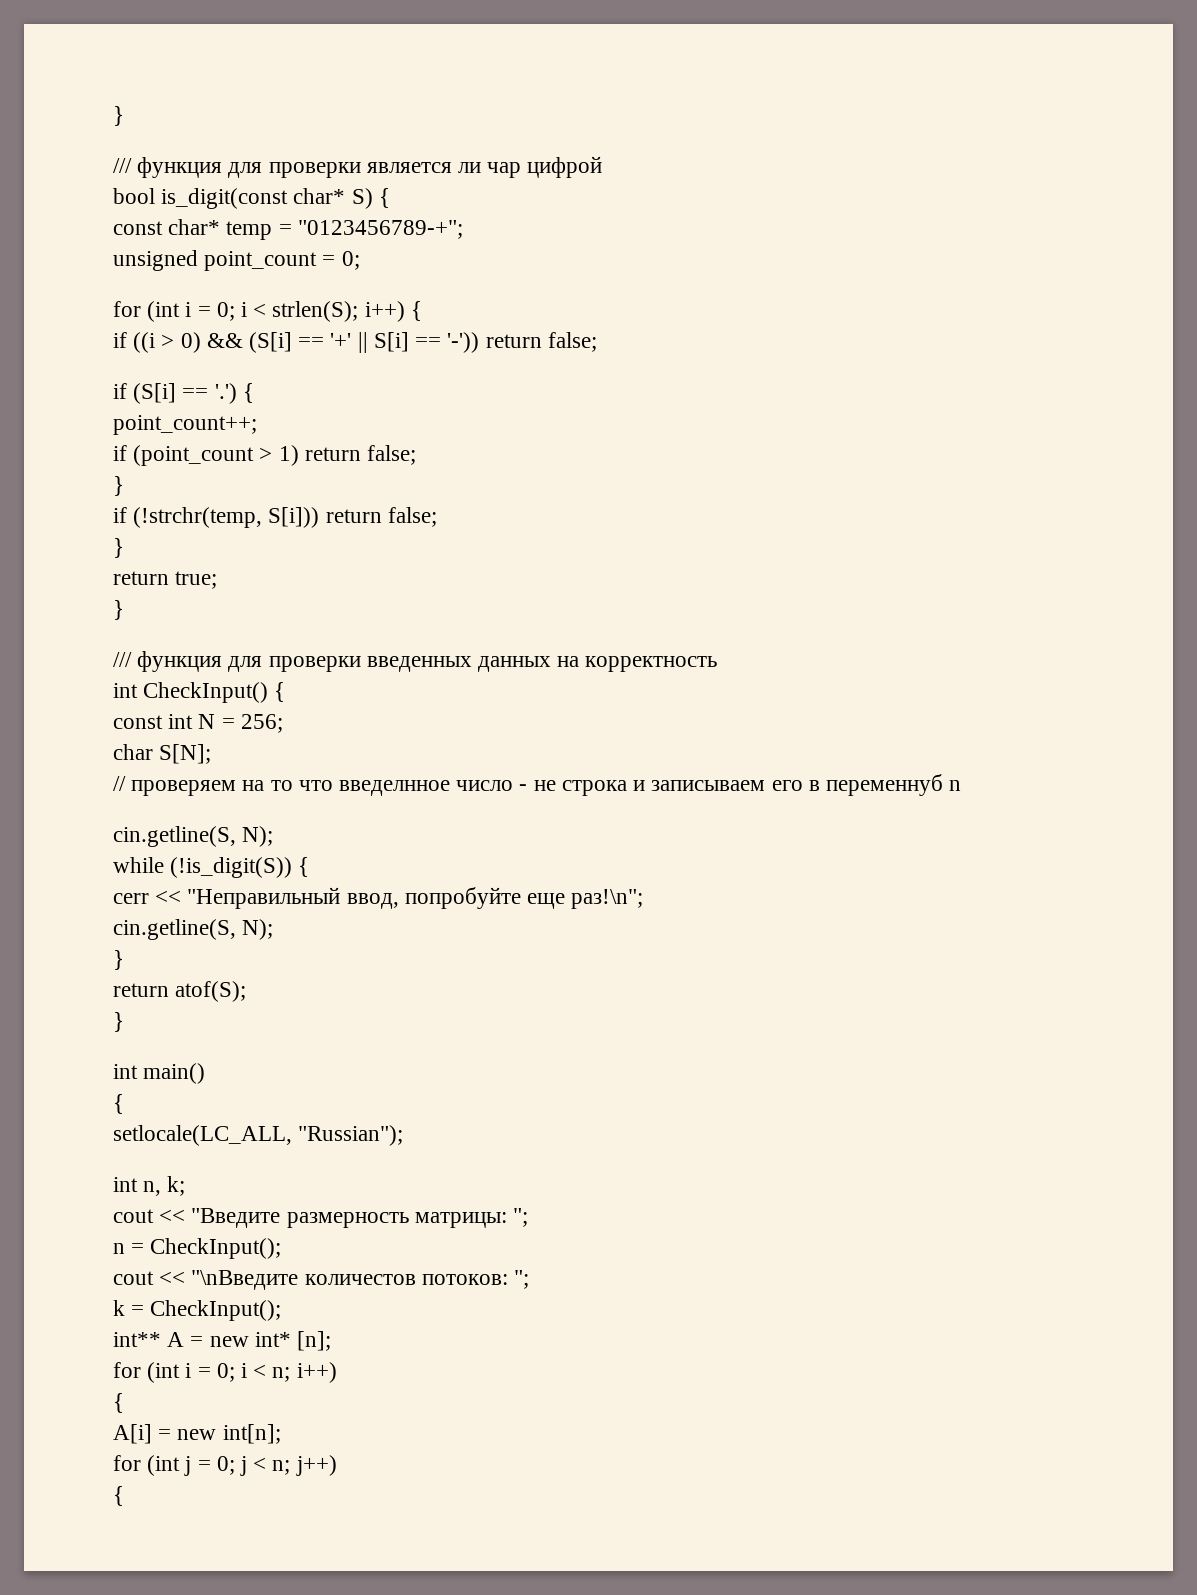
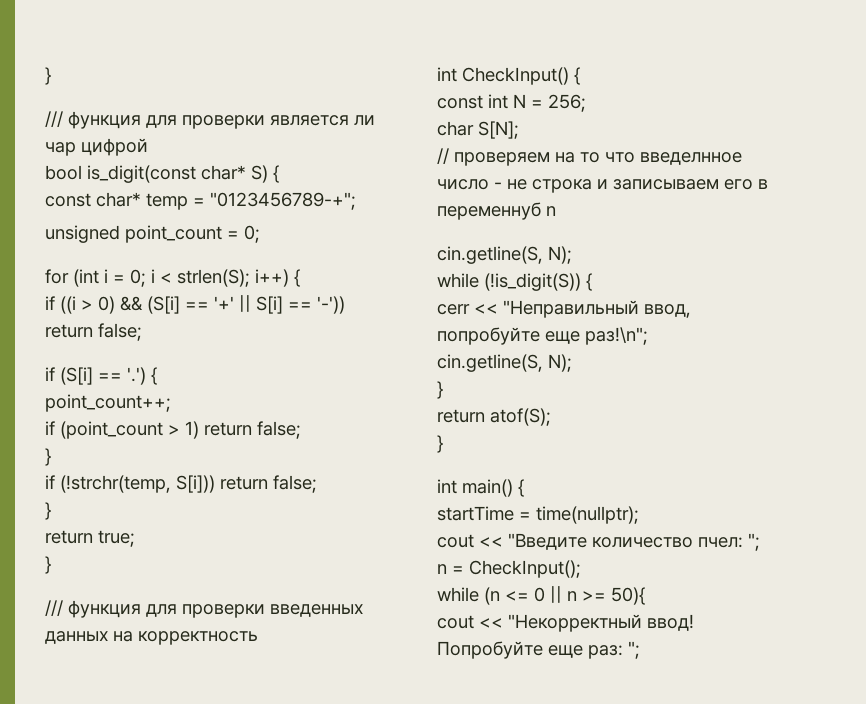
- int main()
- {
- setlocale(LC_ALL, "Russian");
- int n, k;
+ int main() {
+ startTime = time(nullptr);
- cout << "Введите размерность матрицы: ";
+ cout << "Введите количество пчел: ";
- cout << "\nВведите количестов потоков: ";
- k = CheckInput();
- int** A = new int* [n];
- for (int i = 0; i < n; i++)
- {
- A[i] = new int[n];
- for (int j = 0; j < n; j++)
- {
+ while (n <= 0 || n >= 50){
+ cout << "Некорректный ввод! Попробуйте еще раз: ";

